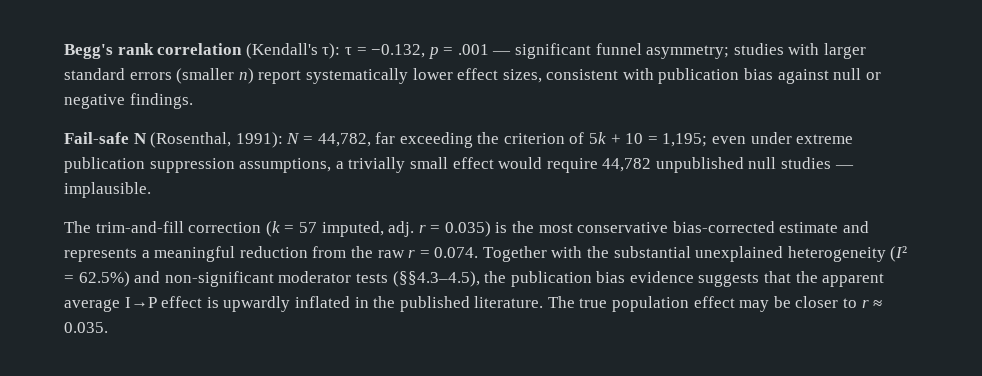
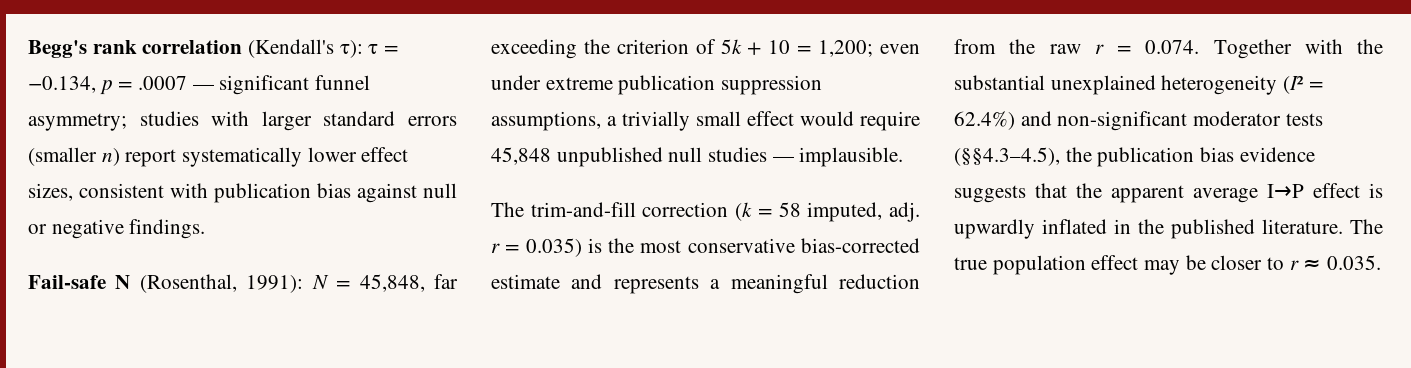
- Begg's rank correlation (Kendall's τ): τ = −0.132, p = .001 — significant funnel asymmetry; studies with larger standard errors (smaller n) report systematically lower effect sizes, consistent with publication bias against null or negative findings.
+ Begg's rank correlation (Kendall's τ): τ = −0.134, p = .0007 — significant funnel asymmetry; studies with larger standard errors (smaller n) report systematically lower effect sizes, consistent with publication bias against null or negative findings.
- Fail-safe N (Rosenthal, 1991): N = 44,782, far exceeding the criterion of 5k + 10 = 1,195; even under extreme publication suppression assumptions, a trivially small effect would require 44,782 unpublished null studies — implausible.
+ Fail-safe N (Rosenthal, 1991): N = 45,848, far exceeding the criterion of 5k + 10 = 1,200; even under extreme publication suppression assumptions, a trivially small effect would require 45,848 unpublished null studies — implausible.
- The trim-and-fill correction (k = 57 imputed, adj. r = 0.035) is the most conservative bias-corrected estimate and represents a meaningful reduction from the raw r = 0.074. Together with the substantial unexplained heterogeneity (I² = 62.5%) and non-significant moderator tests (§§4.3–4.5), the publication bias evidence suggests that the apparent average I→P effect is upwardly inflated in the published literature.
+ The trim-and-fill correction (k = 58 imputed, adj. r = 0.035) is the most conservative bias-corrected estimate and represents a meaningful reduction from the raw r = 0.074. Together with the substantial unexplained heterogeneity (I² = 62.4%) and non-significant moderator tests (§§4.3–4.5), the publication bias evidence suggests that the apparent average I→P effect is upwardly inflated in the published literature.

